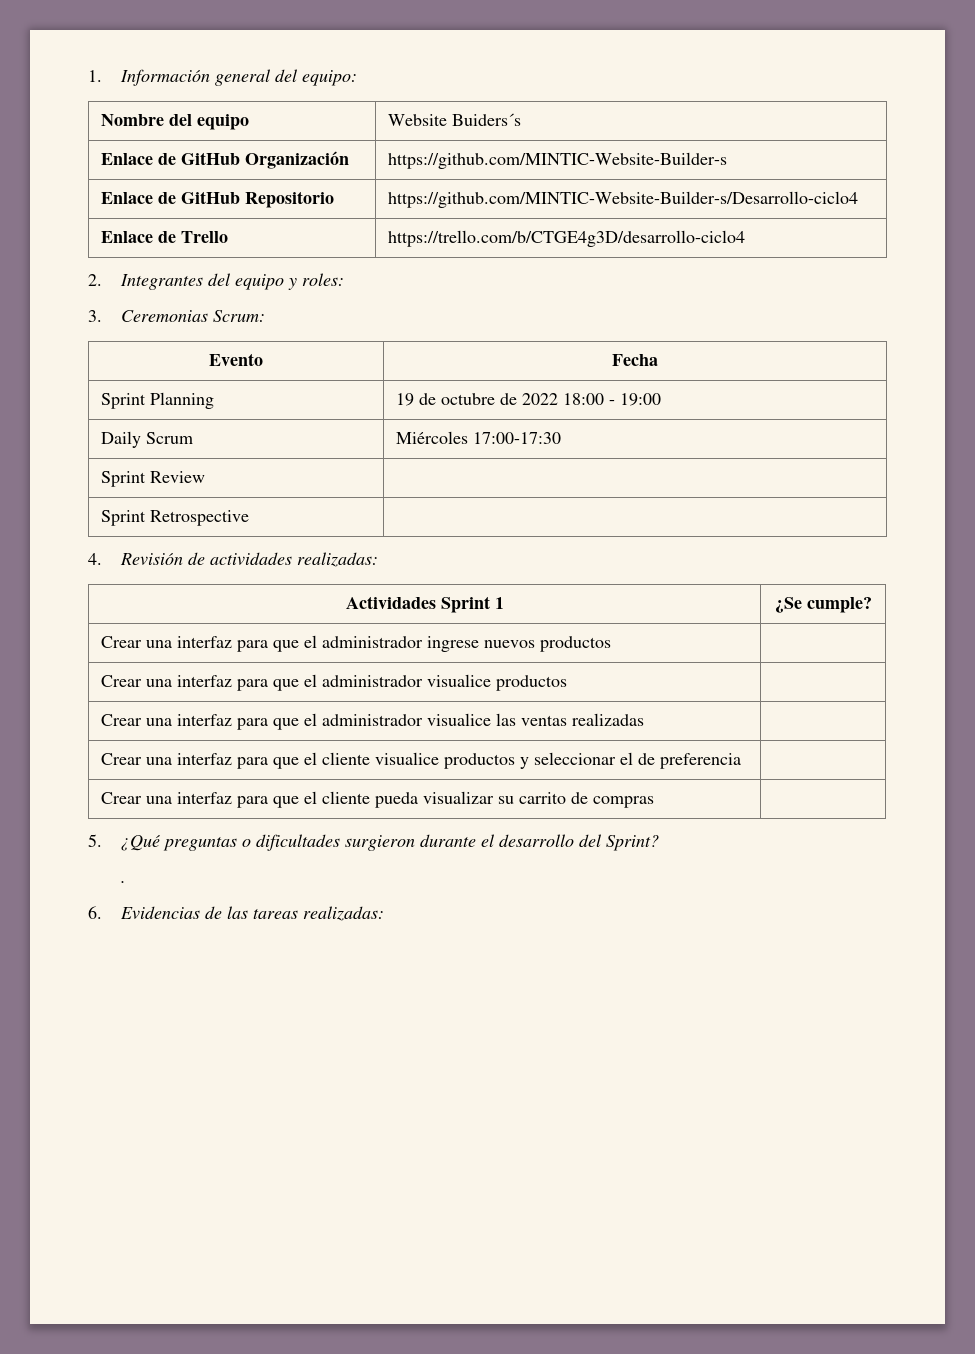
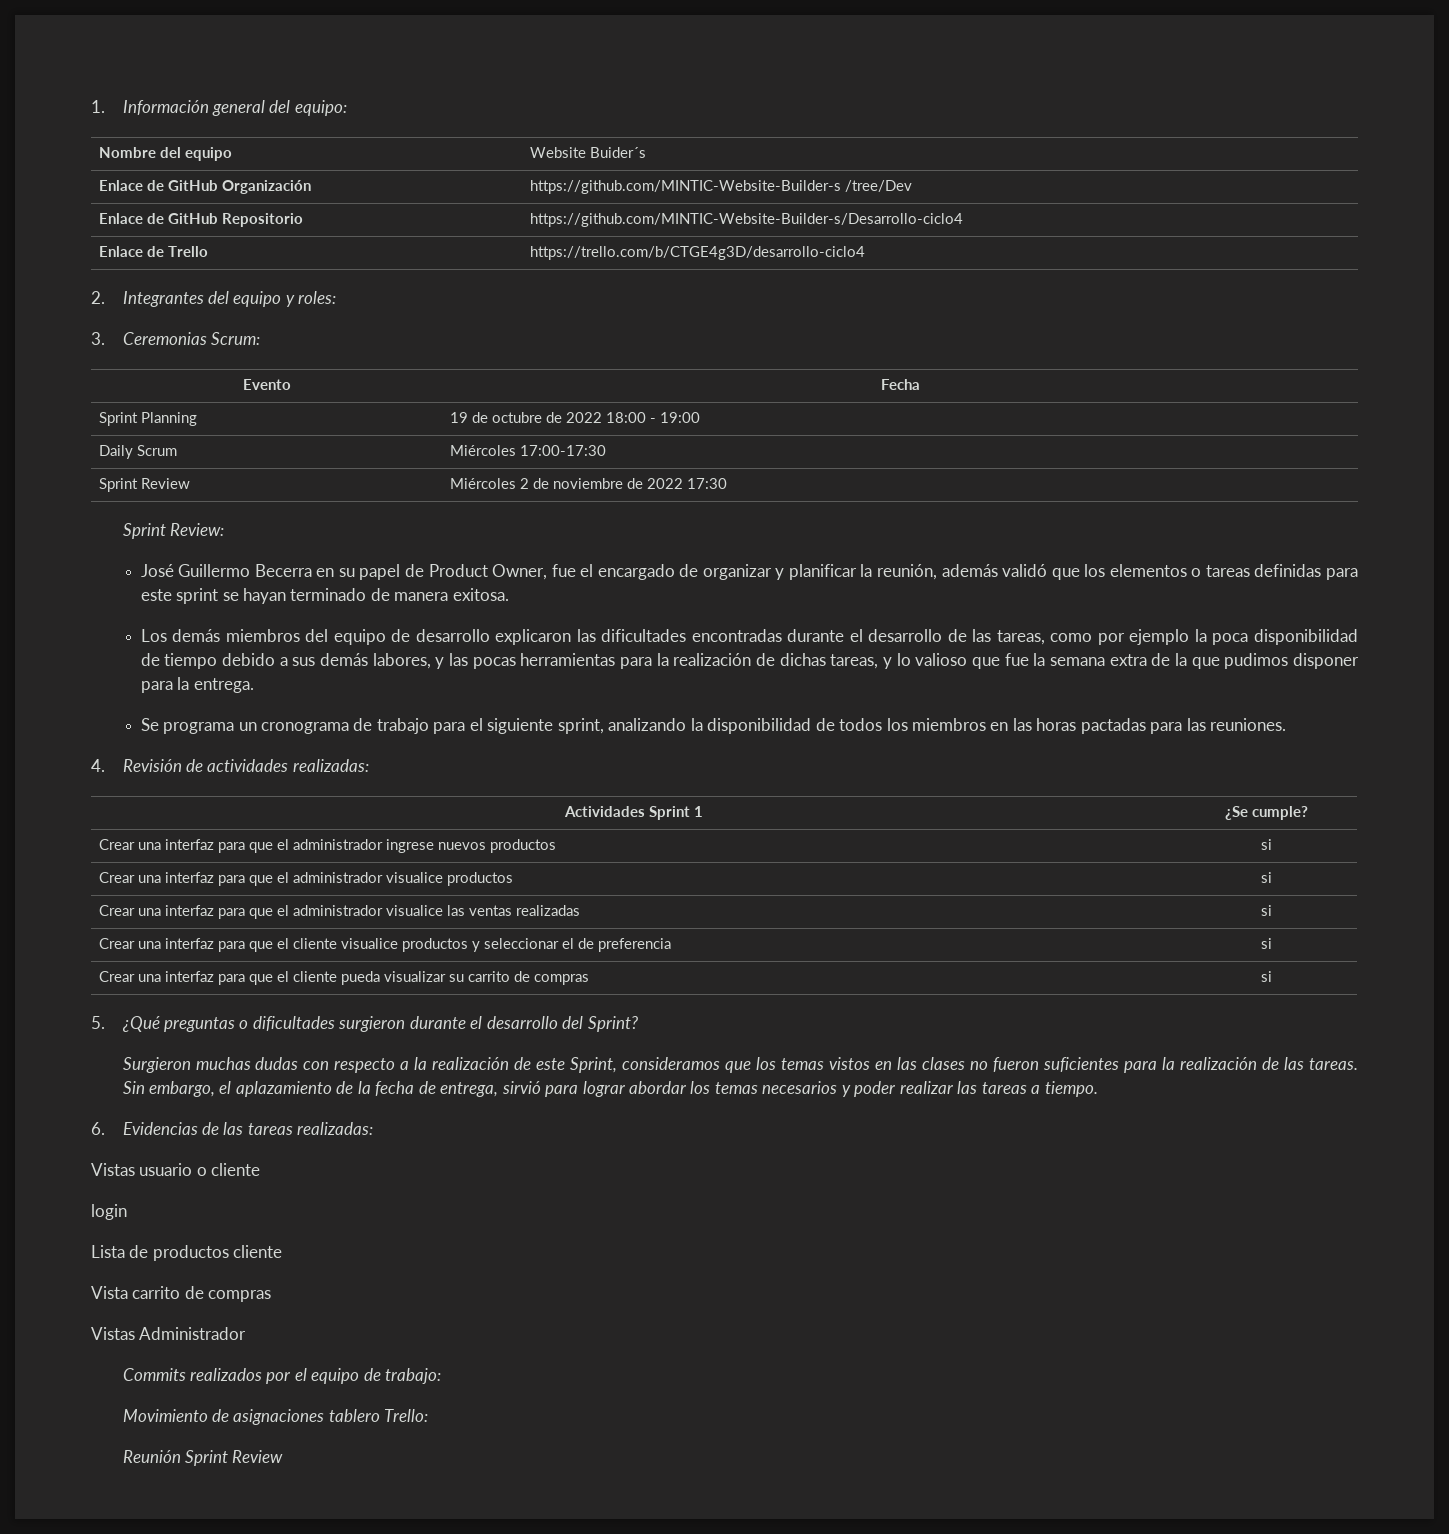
- Nombre del equipo | Website Buiders´s
+ Nombre del equipo | Website Buider´s
- Enlace de GitHub Organización | https://github.com/MINTIC-Website-Builder-s
+ Enlace de GitHub Organización | https://github.com/MINTIC-Website-Builder-s /tree/Dev
- Sprint Review |
- Sprint Retrospective |
+ Sprint Review | Miércoles 2 de noviembre de 2022 17:30
+ Sprint Review:
+ José Guillermo Becerra en su papel de Product Owner, fue el encargado de organizar y planificar la reunión, además validó que los elementos o tareas definidas para este sprint se hayan terminado de manera exitosa.
+ Los demás miembros del equipo de desarrollo explicaron las dificultades encontradas durante el desarrollo de las tareas, como por ejemplo la poca disponibilidad de tiempo debido a sus demás labores, y las pocas herramientas para la realización de dichas tareas, y lo valioso que fue la semana extra de la que pudimos disponer para la entrega.
+ Se programa un cronograma de trabajo para el siguiente sprint, analizando la disponibilidad de todos los miembros en las horas pactadas para las reuniones.
- Crear una interfaz para que el administrador ingrese nuevos productos |
+ Crear una interfaz para que el administrador ingrese nuevos productos | si
- Crear una interfaz para que el administrador visualice productos |
+ Crear una interfaz para que el administrador visualice productos | si
- Crear una interfaz para que el administrador visualice las ventas realizadas |
+ Crear una interfaz para que el administrador visualice las ventas realizadas | si
- Crear una interfaz para que el cliente visualice productos y seleccionar el de preferencia |
+ Crear una interfaz para que el cliente visualice productos y seleccionar el de preferencia | si
- Crear una interfaz para que el cliente pueda visualizar su carrito de compras |
+ Crear una interfaz para que el cliente pueda visualizar su carrito de compras | si
- .
+ Surgieron muchas dudas con respecto a la realización de este Sprint, consideramos que los temas vistos en las clases no fueron suficientes para la realización de las tareas. Sin embargo, el aplazamiento de la fecha de entrega, sirvió para lograr abordar los temas necesarios y poder realizar las tareas a tiempo.
+ Vistas usuario o cliente
+ login
+ Lista de productos cliente
+ Vista carrito de compras
+ Vistas Administrador
+ Commits realizados por el equipo de trabajo:
+ Movimiento de asignaciones tablero Trello:
+ Reunión Sprint Review

